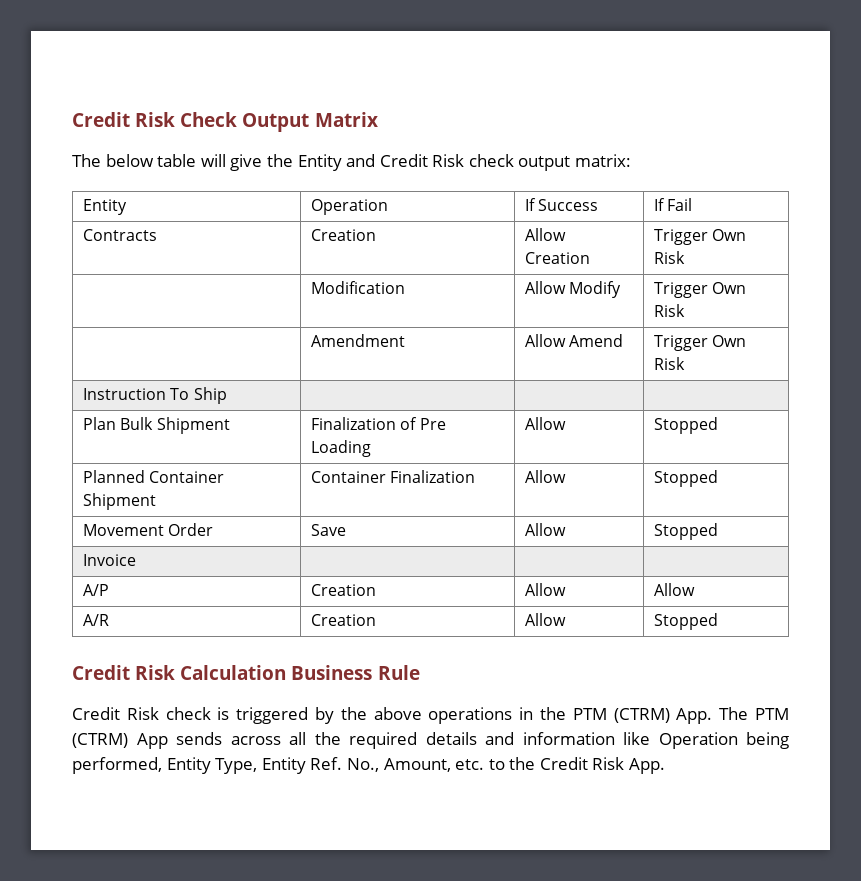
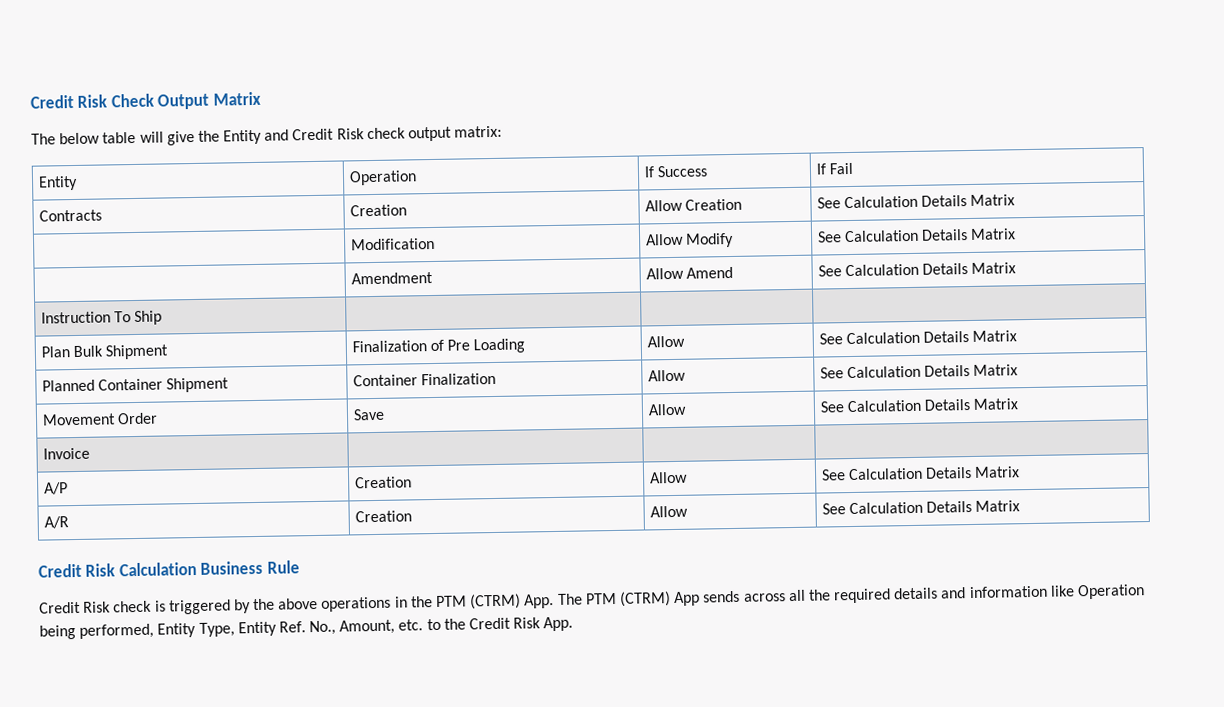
- Contracts | Creation | Allow Creation | Trigger Own Risk
+ Contracts | Creation | Allow Creation | See Calculation Details Matrix
- | Modification | Allow Modify | Trigger Own Risk
+ | Modification | Allow Modify | See Calculation Details Matrix
- | Amendment | Allow Amend | Trigger Own Risk
+ | Amendment | Allow Amend | See Calculation Details Matrix
- Plan Bulk Shipment | Finalization of Pre Loading | Allow | Stopped
+ Plan Bulk Shipment | Finalization of Pre Loading | Allow | See Calculation Details Matrix
- Planned Container Shipment | Container Finalization | Allow | Stopped
+ Planned Container Shipment | Container Finalization | Allow | See Calculation Details Matrix
- Movement Order | Save | Allow | Stopped
+ Movement Order | Save | Allow | See Calculation Details Matrix
- A/P | Creation | Allow | Allow
+ A/P | Creation | Allow | See Calculation Details Matrix
- A/R | Creation | Allow | Stopped
+ A/R | Creation | Allow | See Calculation Details Matrix

